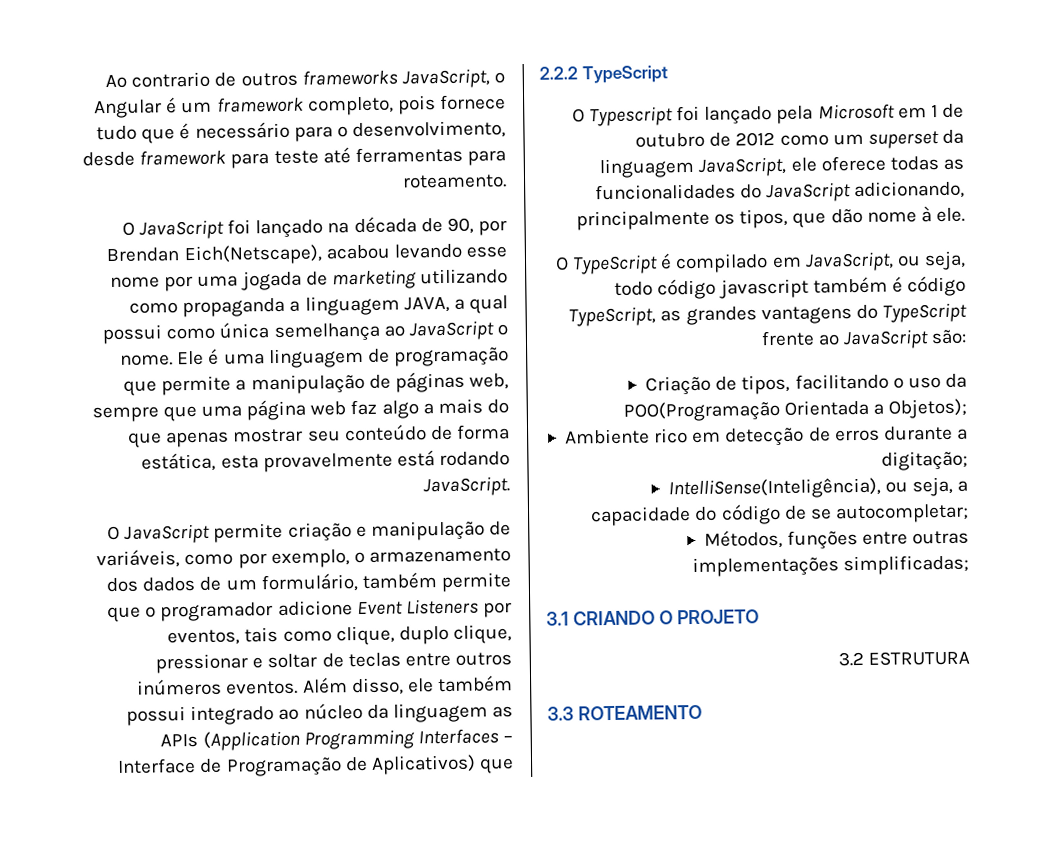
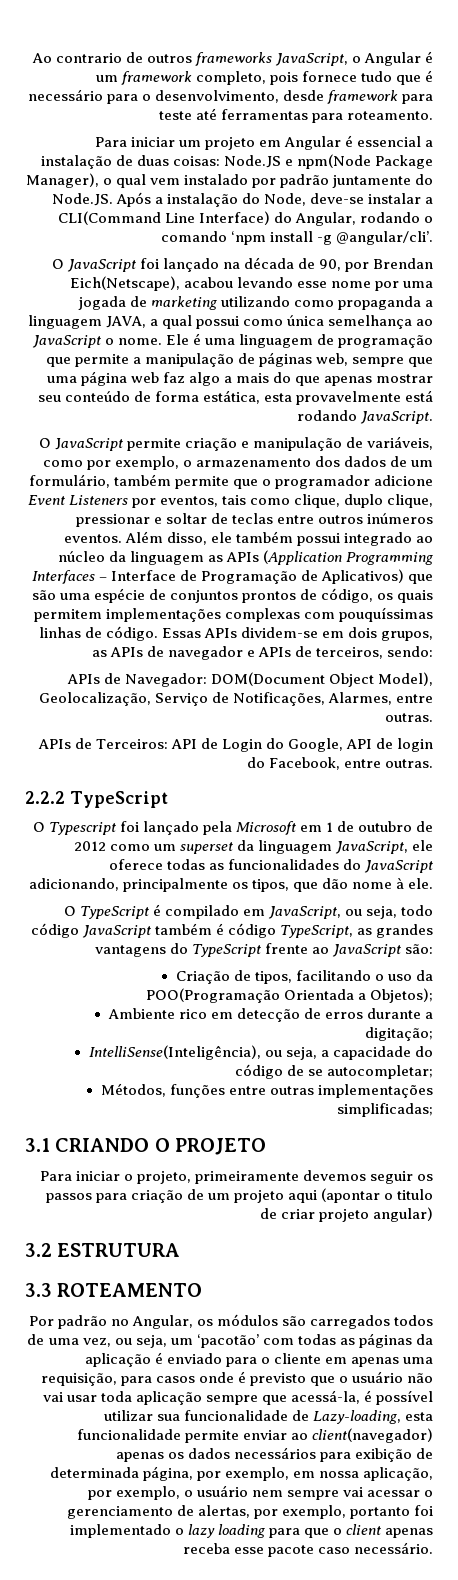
+ Para iniciar um projeto em Angular é essencial a instalação de duas coisas: Node.JS e npm(Node Package Manager), o qual vem instalado por padrão juntamente do Node.JS. Após a instalação do Node, deve-se instalar a CLI(Command Line Interface) do Angular, rodando o comando ‘npm install -g @angular/cli’.
- Além disso, ele também possui integrado ao núcleo da linguagem as APIs (Application Programming Interfaces – Interface de Programação de Aplicativos) que
+ Além disso, ele também possui integrado ao núcleo da linguagem as APIs (Application Programming Interfaces – Interface de Programação de Aplicativos) que são uma espécie de conjuntos prontos de código, os quais permitem implementações complexas com pouquíssimas linhas de código. Essas APIs dividem-se em dois grupos, as APIs de navegador e APIs de terceiros, sendo:
+ APIs de Navegador: DOM(Document Object Model), Geolocalização, Serviço de Notificações, Alarmes, entre outras.
+ APIs de Terceiros: API de Login do Google, API de login do Facebook, entre outras.
- O TypeScript é compilado em JavaScript, ou seja, todo código javascript também é código TypeScript, as grandes vantagens do TypeScript frente ao JavaScript são:
+ O TypeScript é compilado em JavaScript, ou seja, todo código JavaScript também é código TypeScript, as grandes vantagens do TypeScript frente ao JavaScript são:
+ Para iniciar o projeto, primeiramente devemos seguir os passos para criação de um projeto aqui (apontar o titulo de criar projeto angular)
  3.2 ESTRUTURA
  3.3 ROTEAMENTO
+ Por padrão no Angular, os módulos são carregados todos de uma vez, ou seja, um ‘pacotão’ com todas as páginas da aplicação é enviado para o cliente em apenas uma requisição, para casos onde é previsto que o usuário não vai usar toda aplicação sempre que acessá-la, é possível utilizar sua funcionalidade de Lazy-loading, esta funcionalidade permite enviar ao client(navegador) apenas os dados necessários para exibição de determinada página, por exemplo, em nossa aplicação, por exemplo, o usuário nem sempre vai acessar o gerenciamento de alertas, por exemplo, portanto foi implementado o lazy loading para que o client apenas receba esse pacote caso necessário.

